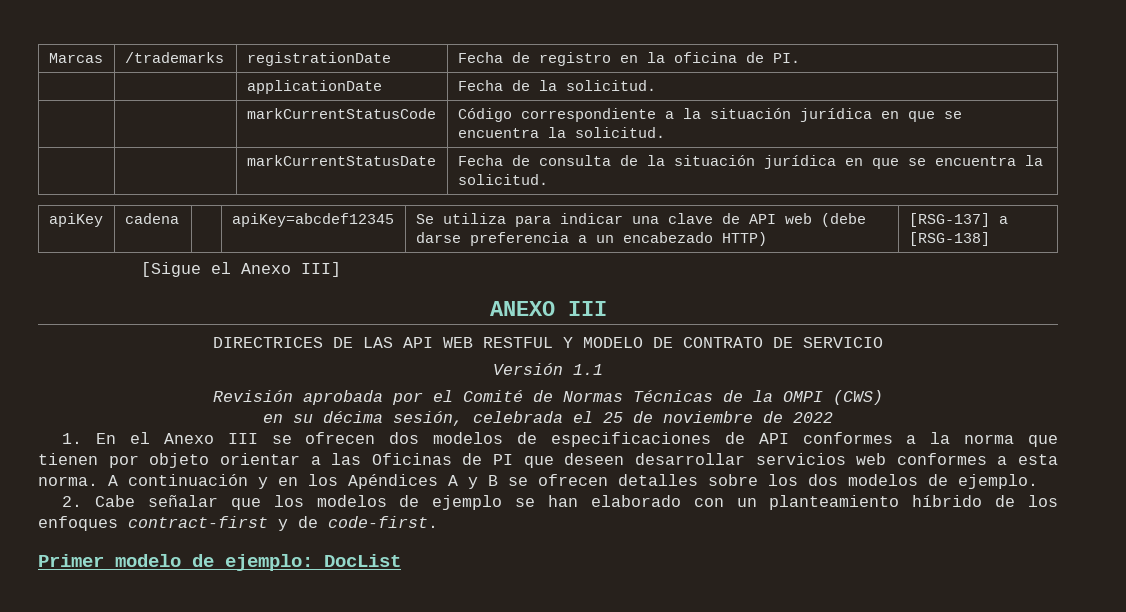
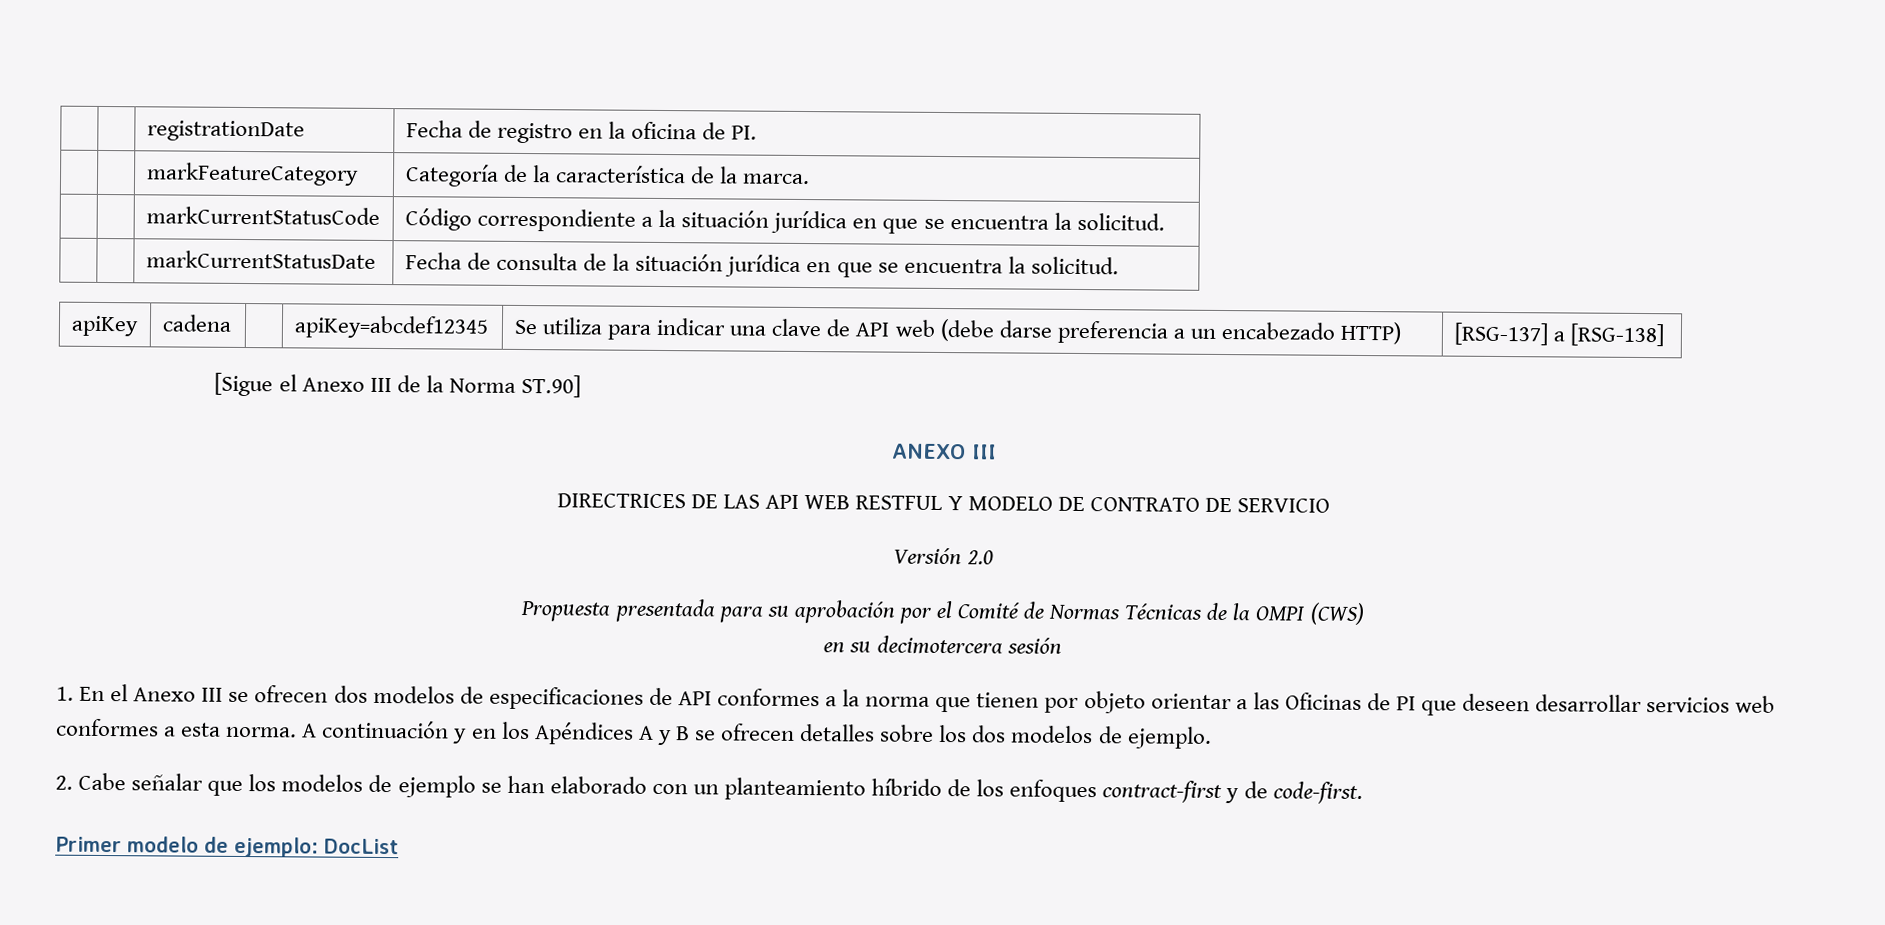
- Marcas | /trademarks | registrationDate | Fecha de registro en la oficina de PI.
+ | | registrationDate | Fecha de registro en la oficina de PI.
- | | applicationDate | Fecha de la solicitud.
+ | | markFeatureCategory | Categoría de la característica de la marca.
- [Sigue el Anexo III]
+ [Sigue el Anexo III de la Norma ST.90]
- Versión 1.1
- Revisión aprobada por el Comité de Normas Técnicas de la OMPI (CWS)
+ Versión 2.0
+ Propuesta presentada para su aprobación por el Comité de Normas Técnicas de la OMPI (CWS)
- en su décima sesión, celebrada el 25 de noviembre de 2022
+ en su decimotercera sesión

